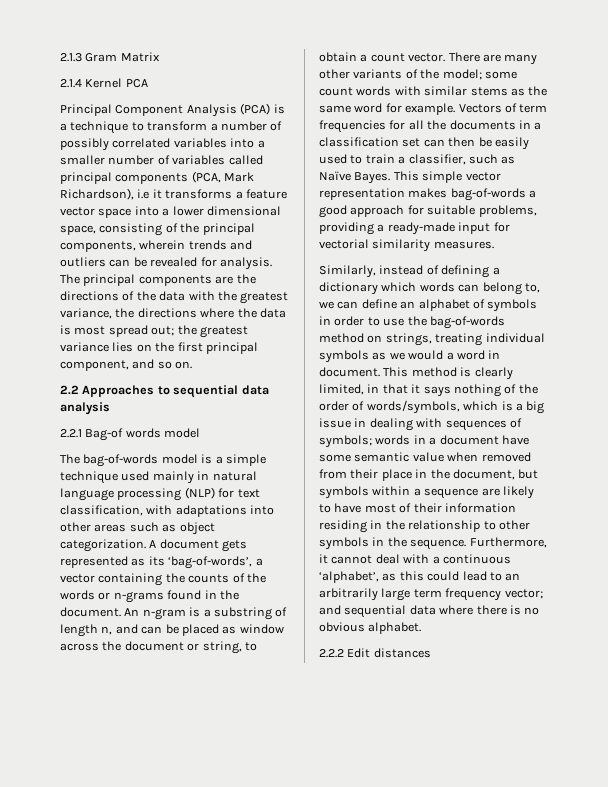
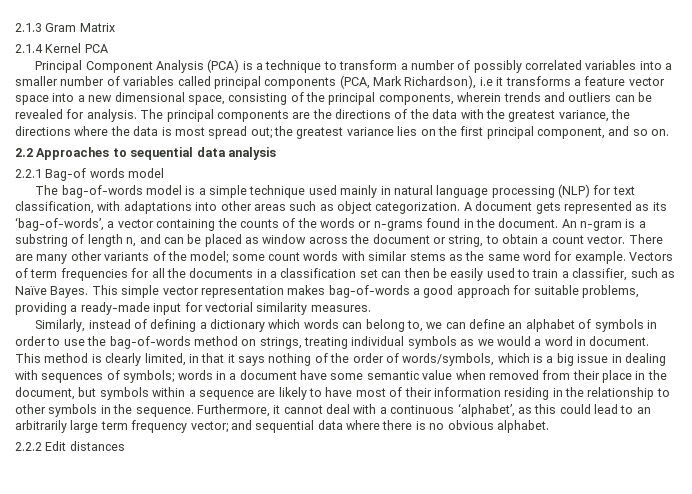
- Principal Component Analysis (PCA) is a technique to transform a number of possibly correlated variables into a smaller number of variables called principal components (PCA, Mark Richardson), i.e it transforms a feature vector space into a lower dimensional space, consisting of the principal components, wherein trends and outliers can be revealed for analysis.
+ Principal Component Analysis (PCA) is a technique to transform a number of possibly correlated variables into a smaller number of variables called principal components (PCA, Mark Richardson), i.e it transforms a feature vector space into a new dimensional space, consisting of the principal components, wherein trends and outliers can be revealed for analysis.

